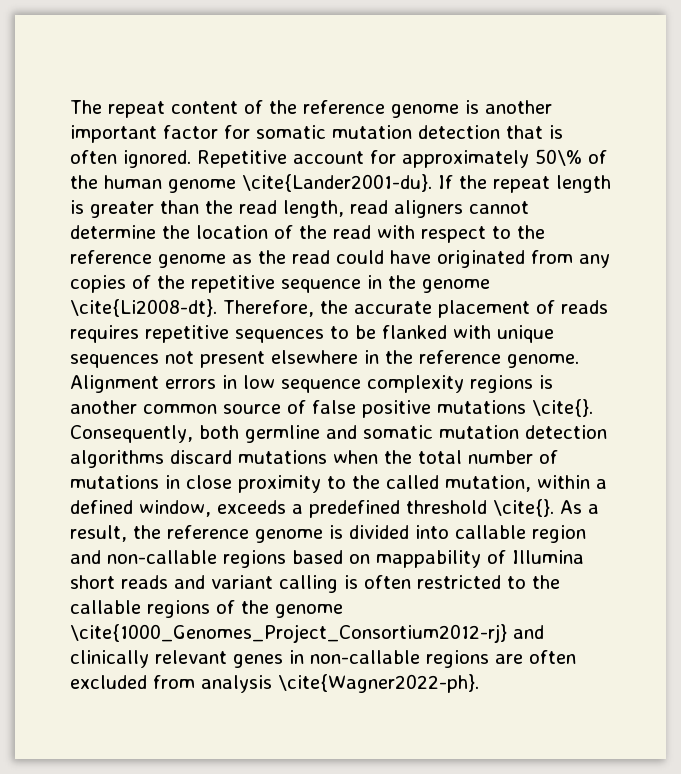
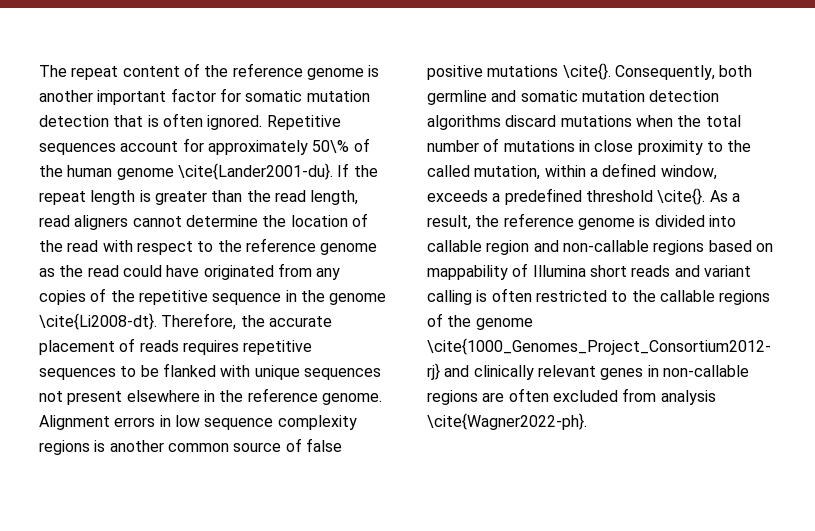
- Repetitive account for approximately 50\% of the human genome \cite{Lander2001-du}.
+ Repetitive sequences account for approximately 50\% of the human genome \cite{Lander2001-du}.

